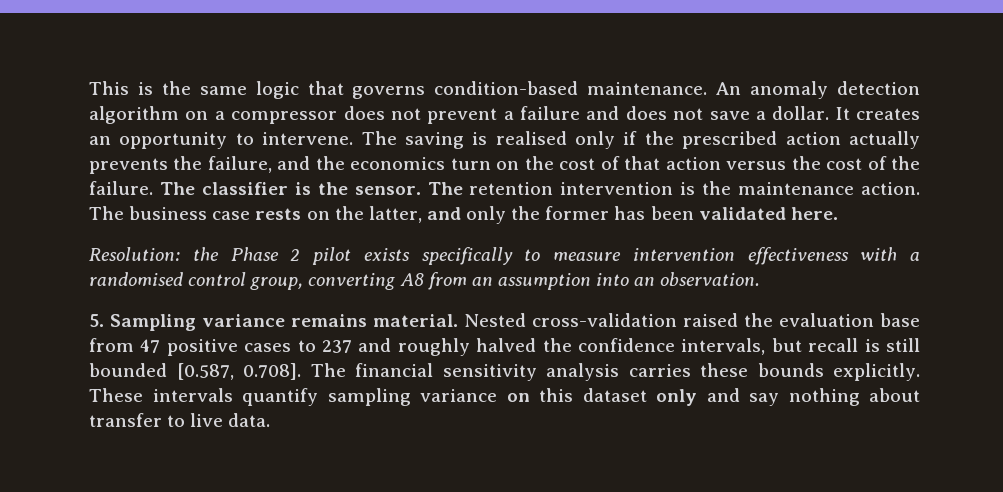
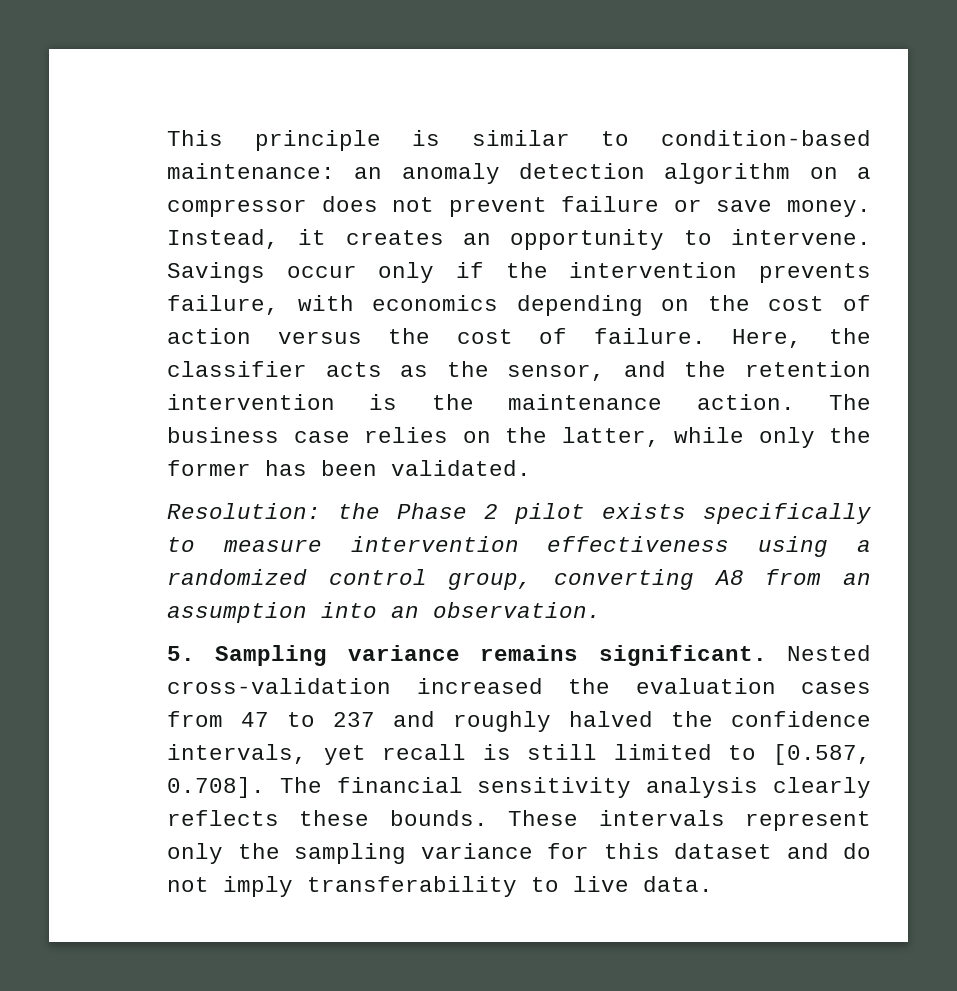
- This is the same logic that governs condition-based maintenance. An anomaly detection algorithm on a compressor does not prevent a failure and does not save a dollar. It creates an opportunity to intervene.
+ This principle is similar to condition-based maintenance: an anomaly detection algorithm on a compressor does not prevent failure or save money. Instead, it creates an opportunity to intervene.
- The saving is realised only if the prescribed action actually prevents the failure, and the economics turn on the cost of that action versus the cost of the failure. The classifier is the sensor. The retention intervention is the maintenance action.
+ Savings occur only if the intervention prevents failure, with economics depending on the cost of action versus the cost of failure. Here, the classifier acts as the sensor, and the retention intervention is the maintenance action.
- The business case rests on the latter, and only the former has been validated here.
+ The business case relies on the latter, while only the former has been validated.
- Resolution: the Phase 2 pilot exists specifically to measure intervention effectiveness with a randomised control group, converting A8 from an assumption into an observation.
+ Resolution: the Phase 2 pilot exists specifically to measure intervention effectiveness using a randomized control group, converting A8 from an assumption into an observation.
- 5. Sampling variance remains material.
+ 5. Sampling variance remains significant.
- Nested cross-validation raised the evaluation base from 47 positive cases to 237 and roughly halved the confidence intervals, but recall is still bounded [0.587, 0.708]. The financial sensitivity analysis carries these bounds explicitly. These intervals quantify sampling variance on this dataset only and say nothing about transfer to live data.
+ Nested cross-validation increased the evaluation cases from 47 to 237 and roughly halved the confidence intervals, yet recall is still limited to [0.587, 0.708]. The financial sensitivity analysis clearly reflects these bounds. These intervals represent only the sampling variance for this dataset and do not imply transferability to live data.

